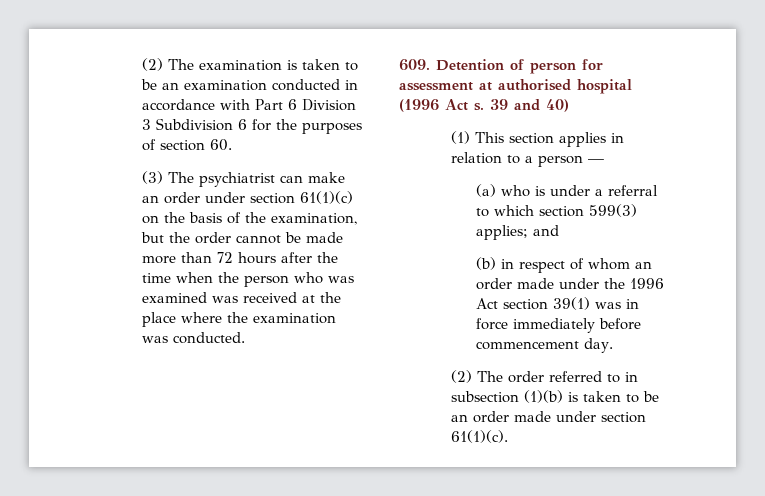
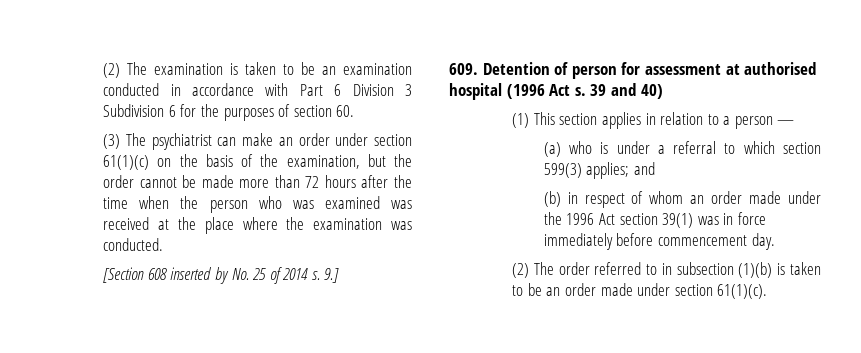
+ [Section 608 inserted by No. 25 of 2014 s. 9.]

